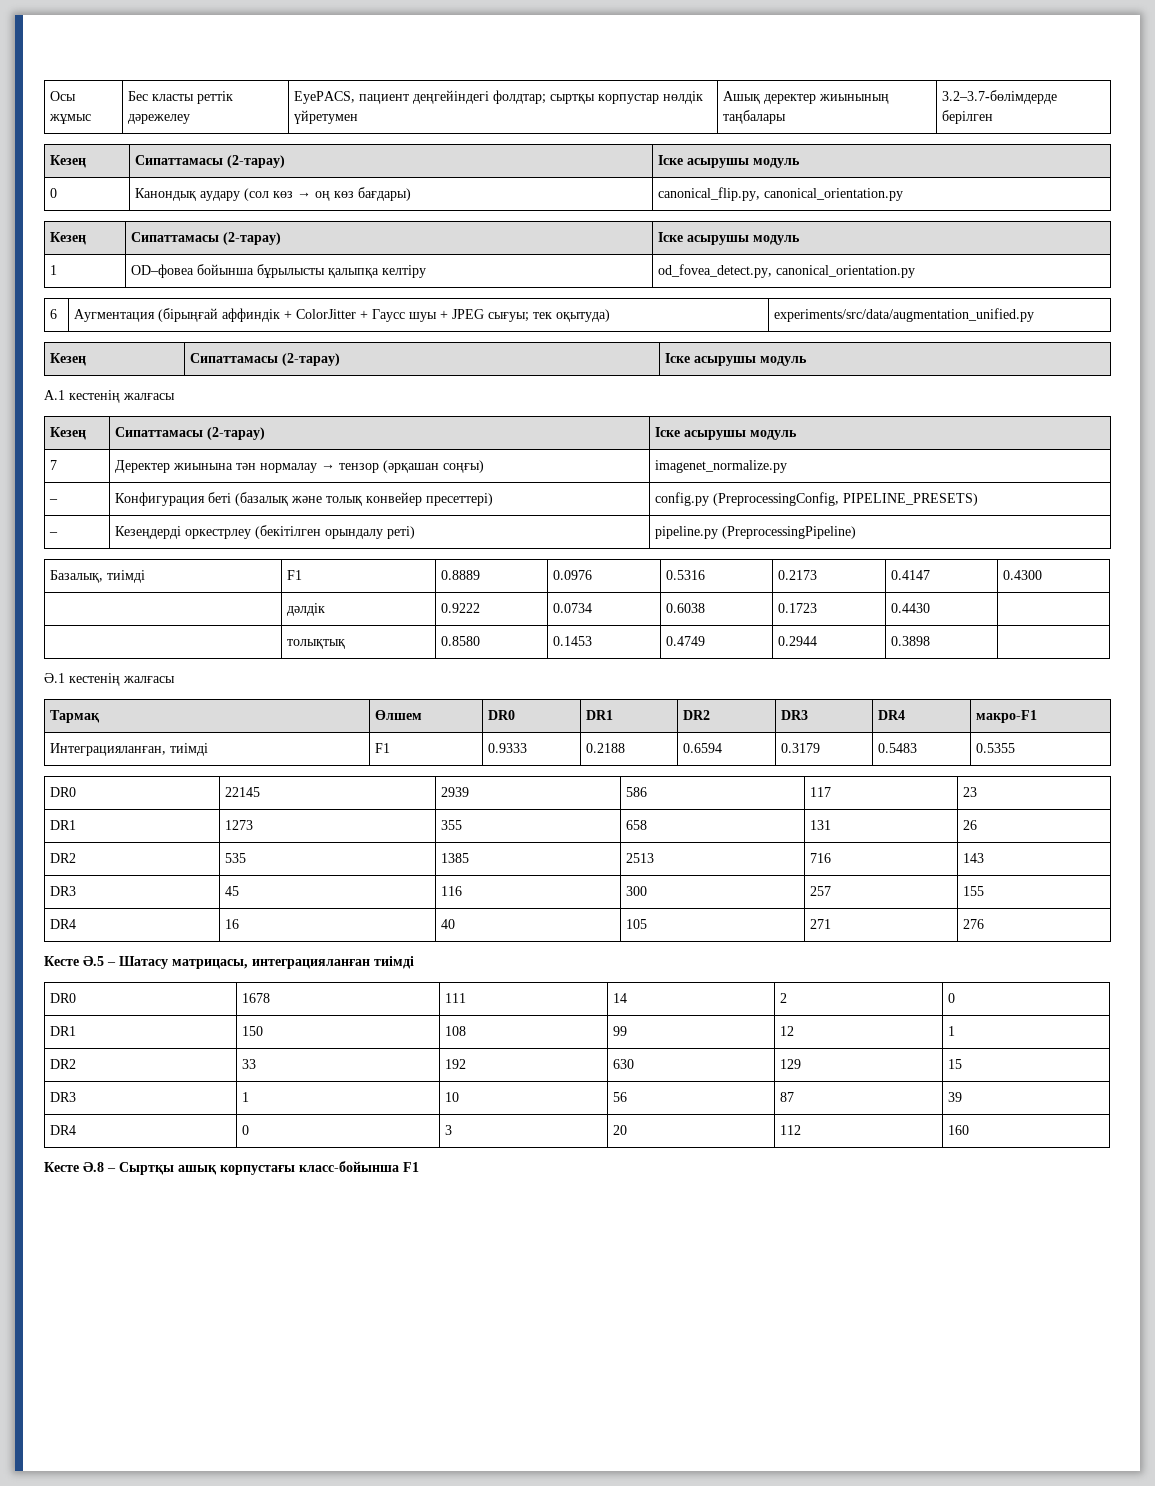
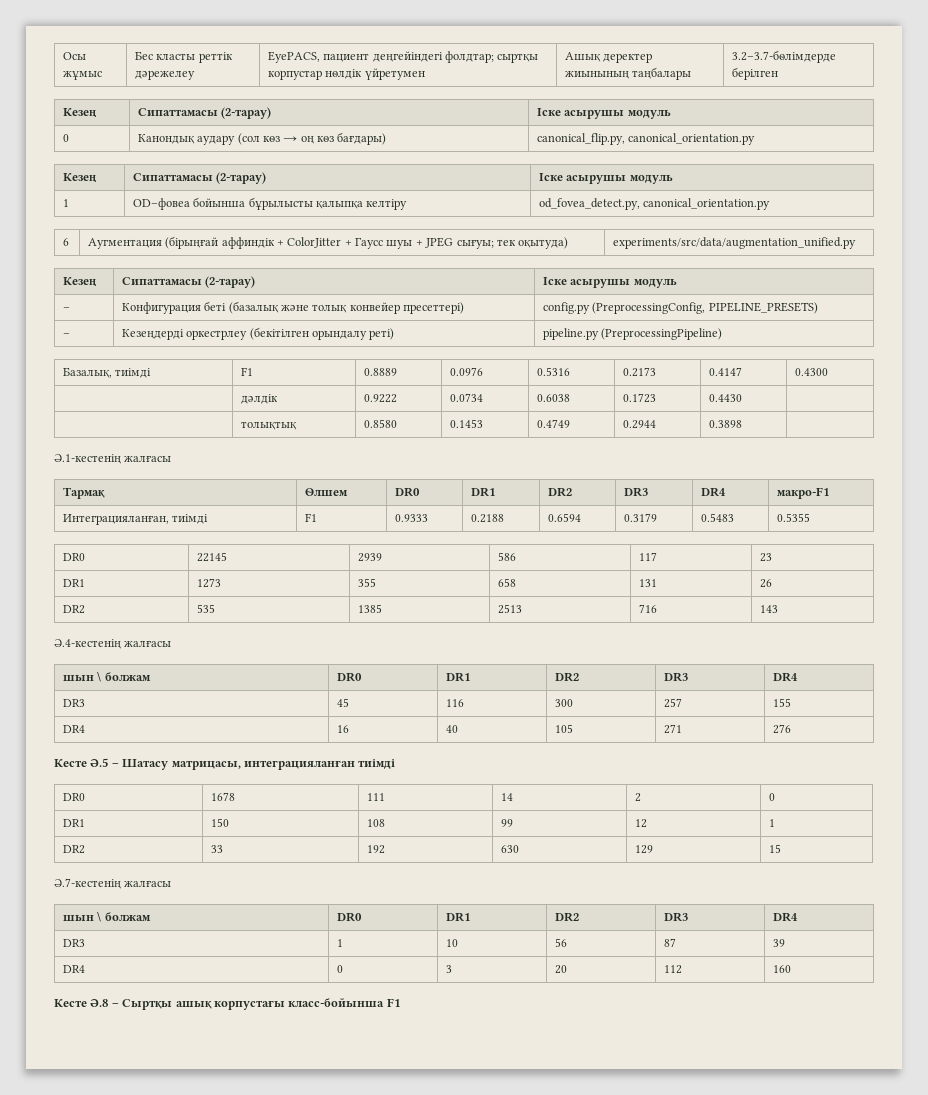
- А.1 кестенің жалғасы
- Кезең | Сипаттамасы (2-тарау) | Іске асырушы модуль
- 7 | Деректер жиынына тән нормалау → тензор (әрқашан соңғы) | imagenet_normalize.py
- Ә.1 кестенің жалғасы
+ Ә.1-кестенің жалғасы
+ Ә.4-кестенің жалғасы
+ шын \ болжам | DR0 | DR1 | DR2 | DR3 | DR4
+ Ә.7-кестенің жалғасы
+ шын \ болжам | DR0 | DR1 | DR2 | DR3 | DR4

